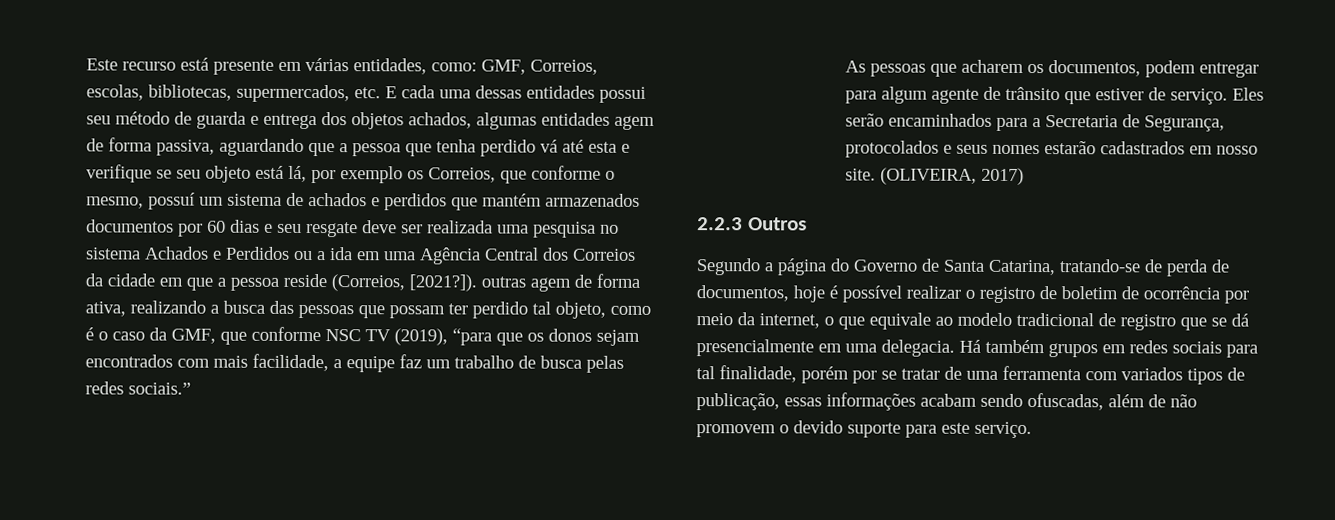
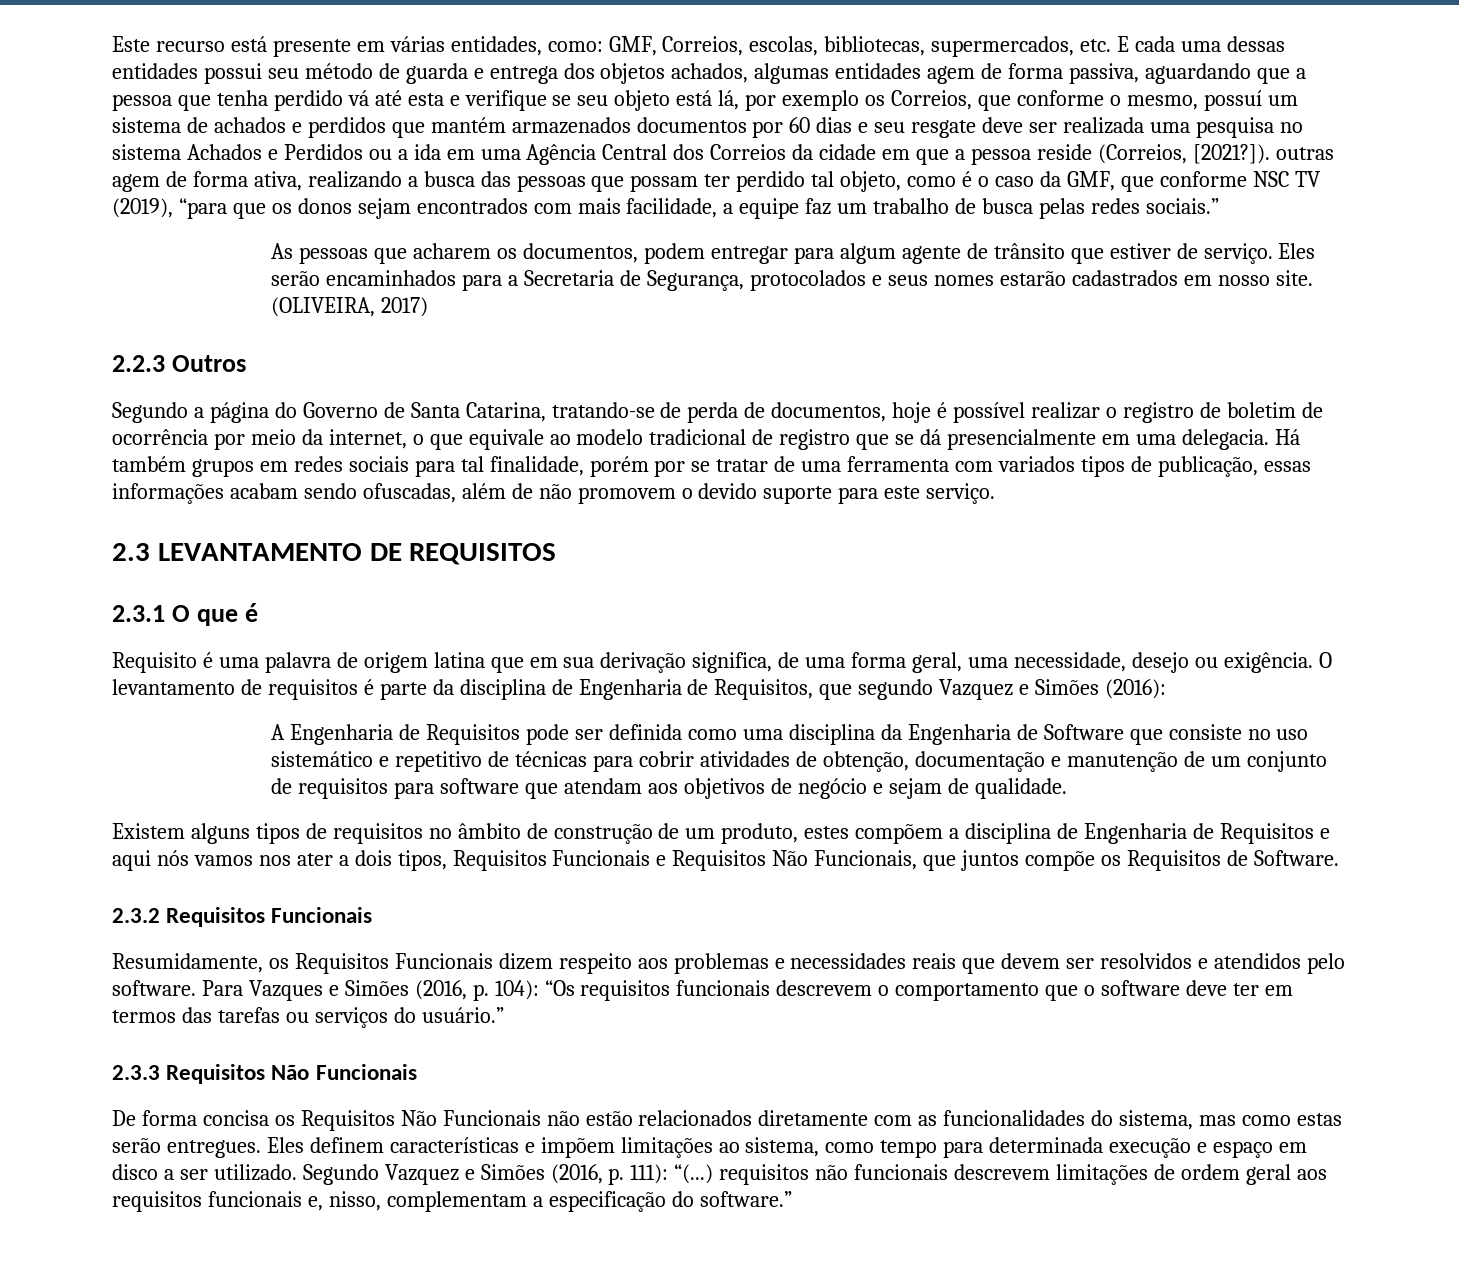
+ 2.3 LEVANTAMENTO DE REQUISITOS
+ 2.3.1 O que é
+ Requisito é uma palavra de origem latina que em sua derivação significa, de uma forma geral, uma necessidade, desejo ou exigência. O levantamento de requisitos é parte da disciplina de Engenharia de Requisitos, que segundo Vazquez e Simões (2016):
+ A Engenharia de Requisitos pode ser definida como uma disciplina da Engenharia de Software que consiste no uso sistemático e repetitivo de técnicas para cobrir atividades de obtenção, documentação e manutenção de um conjunto de requisitos para software que atendam aos objetivos de negócio e sejam de qualidade.
+ Existem alguns tipos de requisitos no âmbito de construção de um produto, estes compõem a disciplina de Engenharia de Requisitos e aqui nós vamos nos ater a dois tipos, Requisitos Funcionais e Requisitos Não Funcionais, que juntos compõe os Requisitos de Software.
+ 2.3.2 Requisitos Funcionais
+ Resumidamente, os Requisitos Funcionais dizem respeito aos problemas e necessidades reais que devem ser resolvidos e atendidos pelo software. Para Vazques e Simões (2016, p. 104): “Os requisitos funcionais descrevem o comportamento que o software deve ter em termos das tarefas ou serviços do usuário.”
+ 2.3.3 Requisitos Não Funcionais
+ De forma concisa os Requisitos Não Funcionais não estão relacionados diretamente com as funcionalidades do sistema, mas como estas serão entregues. Eles definem características e impõem limitações ao sistema, como tempo para determinada execução e espaço em disco a ser utilizado. Segundo Vazquez e Simões (2016, p. 111): “(...) requisitos não funcionais descrevem limitações de ordem geral aos requisitos funcionais e, nisso, complementam a especificação do software.”

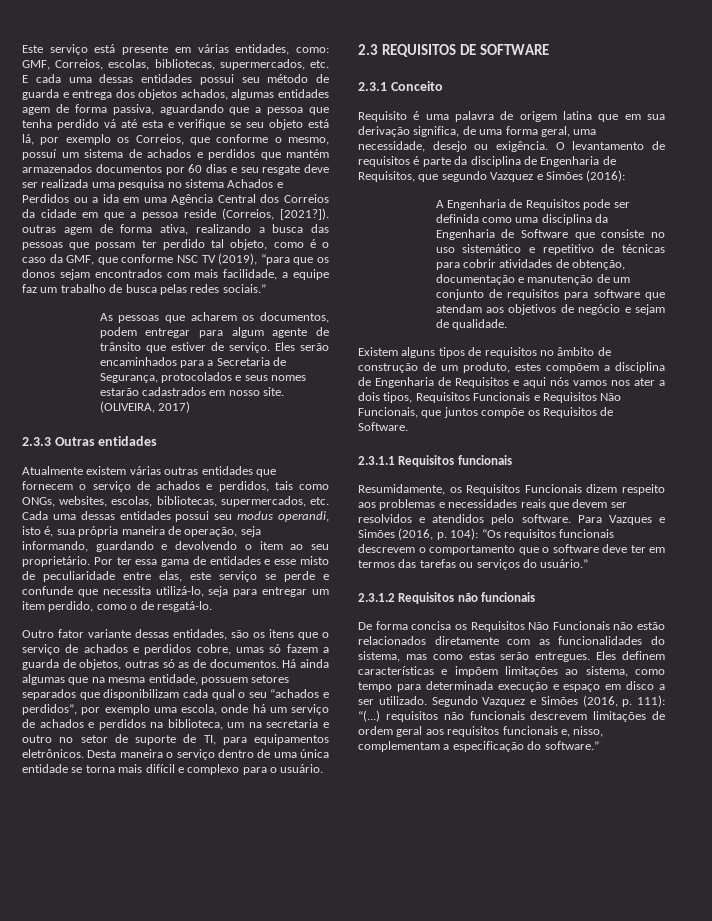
- Este recurso está presente em várias entidades, como:
+ Este serviço está presente em várias entidades, como:
- 2.2.3 Outros
- Segundo a página do Governo de Santa Catarina, tratando-se de perda de documentos, hoje é possível realizar o registro de boletim de ocorrência por meio da internet, o que equivale ao modelo tradicional de registro que se dá presencialmente em uma delegacia. Há também grupos em redes sociais para tal finalidade, porém por se tratar de uma ferramenta com variados tipos de publicação, essas informações acabam sendo ofuscadas, além de não promovem o devido suporte para este serviço.
- 2.3 LEVANTAMENTO DE REQUISITOS
- 2.3.1 O que é
+ 2.3.3 Outras entidades
+ Atualmente existem várias outras entidades que fornecem o serviço de achados e perdidos, tais como ONGs, websites, escolas, bibliotecas, supermercados, etc. Cada uma dessas entidades possui seu modus operandi, isto é, sua própria maneira de operação, seja informando, guardando e devolvendo o item ao seu proprietário. Por ter essa gama de entidades e esse misto de peculiaridade entre elas, este serviço se perde e confunde que necessita utilizá-lo, seja para entregar um item perdido, como o de resgatá-lo.
+ Outro fator variante dessas entidades, são os itens que o serviço de achados e perdidos cobre, umas só fazem a guarda de objetos, outras só as de documentos. Há ainda algumas que na mesma entidade, possuem setores separados que disponibilizam cada qual o seu “achados e perdidos”, por exemplo uma escola, onde há um serviço de achados e perdidos na biblioteca, um na secretaria e outro no setor de suporte de TI, para equipamentos eletrônicos. Desta maneira o serviço dentro de uma única entidade se torna mais difícil e complexo para o usuário.
+ 2.3 REQUISITOS DE SOFTWARE
+ 2.3.1 Conceito
- 2.3.2 Requisitos Funcionais
+ 2.3.1.1 Requisitos funcionais
- 2.3.3 Requisitos Não Funcionais
+ 2.3.1.2 Requisitos não funcionais

